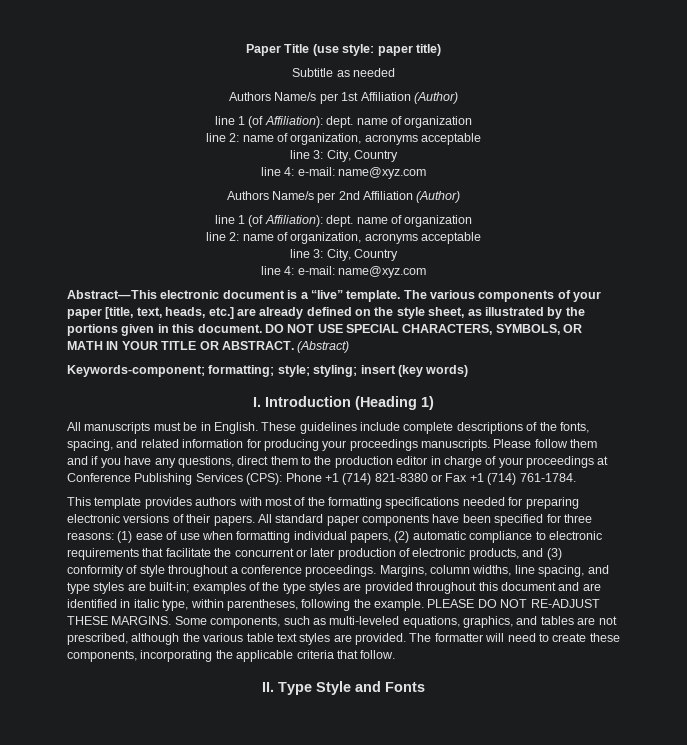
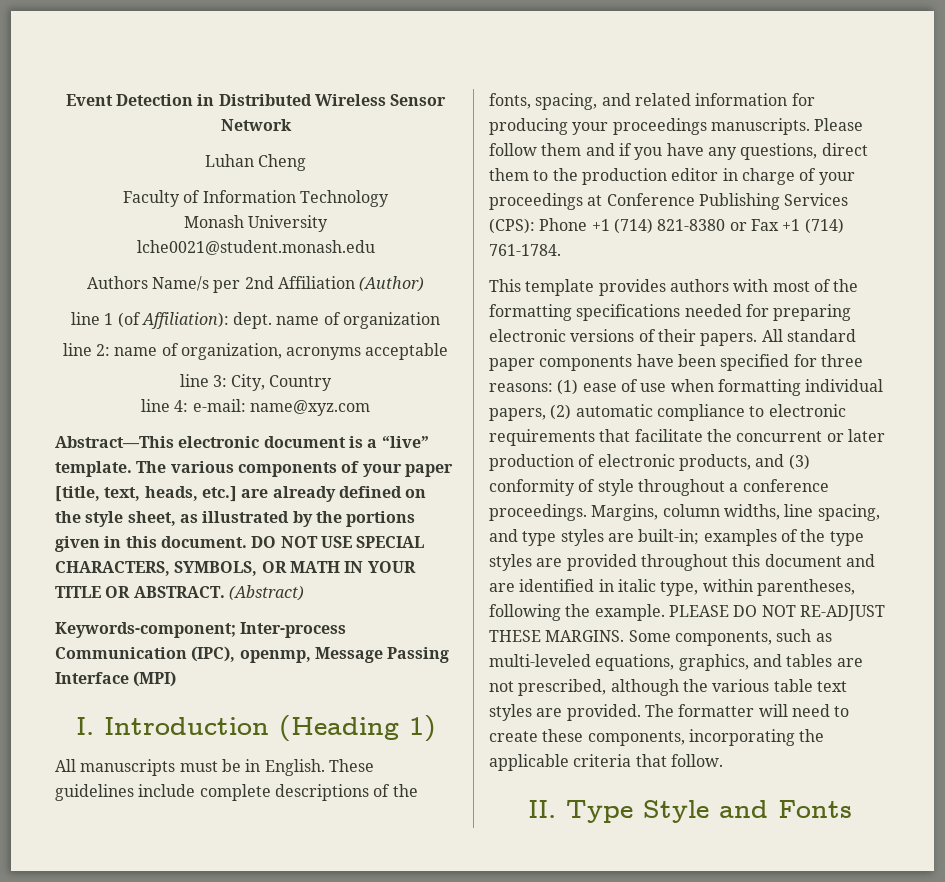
- Paper Title (use style: paper title)
- Subtitle as needed
- Authors Name/s per 1st Affiliation (Author)
- line 1 (of Affiliation): dept. name of organization
- line 2: name of organization, acronyms acceptable
- line 3: City, Country
- line 4: e-mail: name@xyz.com
+ Event Detection in Distributed Wireless Sensor Network
+ Luhan Cheng
+ Faculty of Information Technology
+ Monash University
+ lche0021@student.monash.edu
- Keywords-component; formatting; style; styling; insert (key words)
+ Keywords-component; Inter-process Communication (IPC), openmp, Message Passing Interface (MPI)

